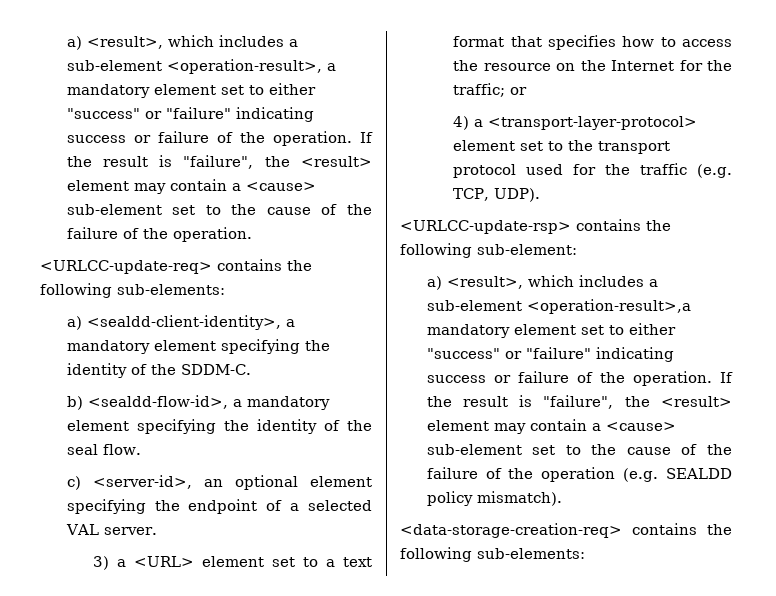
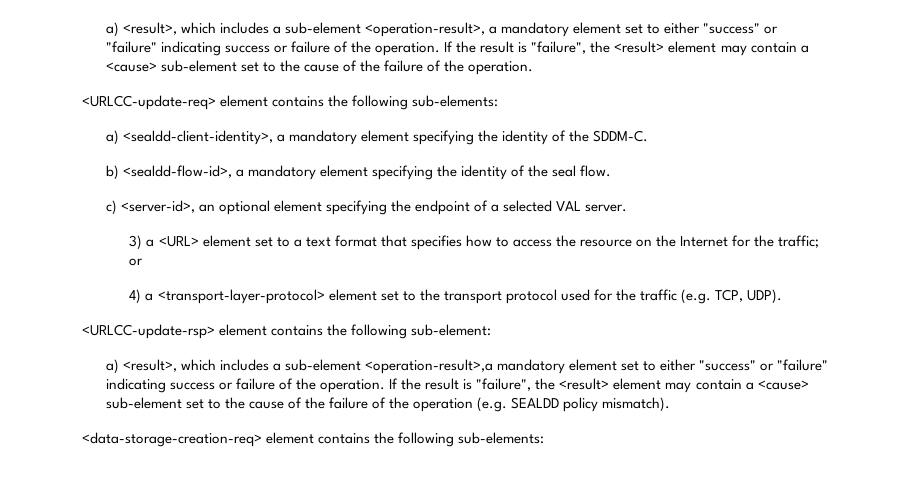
- <URLCC-update-req> contains the following sub-elements:
+ <URLCC-update-req> element contains the following sub-elements:
- <URLCC-update-rsp> contains the following sub-element:
+ <URLCC-update-rsp> element contains the following sub-element:
- <data-storage-creation-req> contains the following sub-elements:
+ <data-storage-creation-req> element contains the following sub-elements:

